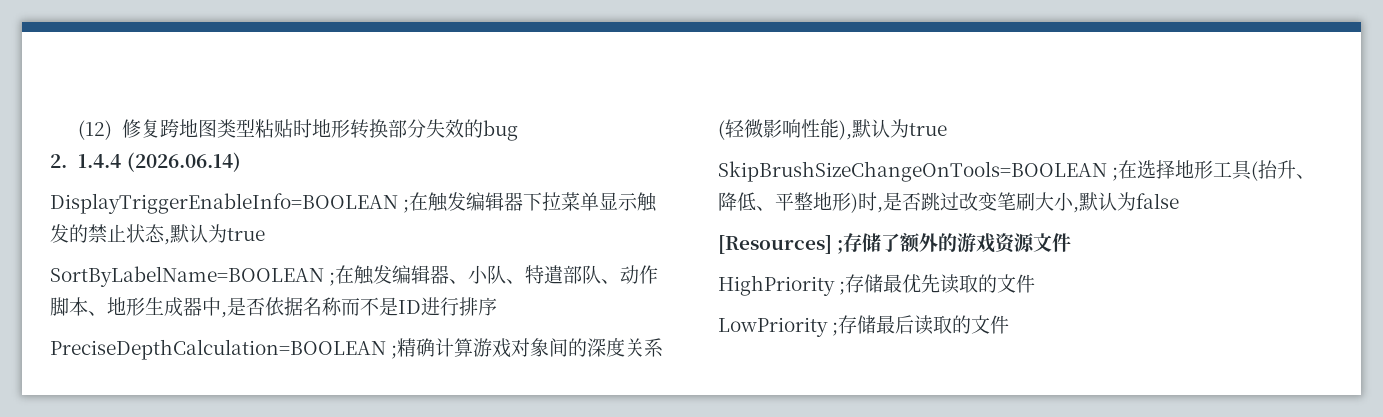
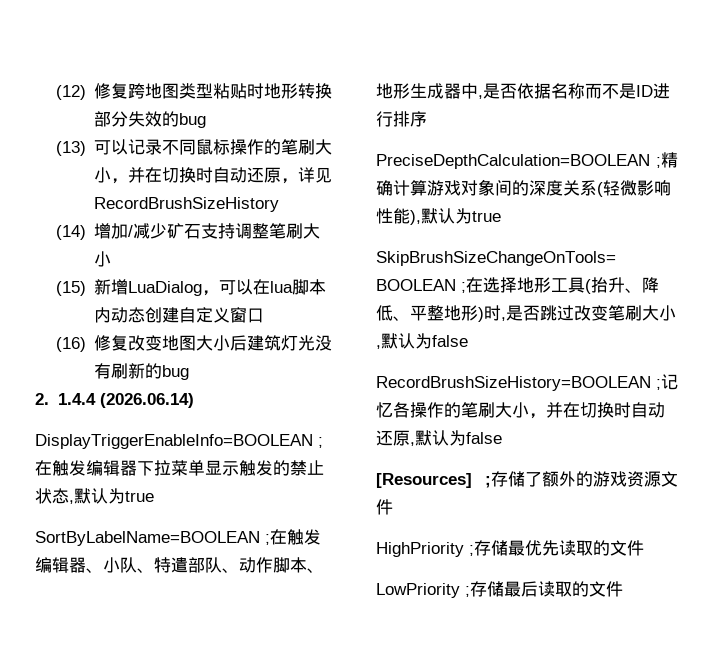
+ (13)可以记录不同鼠标操作的笔刷大小，并在切换时自动还原，详见RecordBrushSizeHistory
+ (14)增加/减少矿石支持调整笔刷大小
+ (15)新增LuaDialog，可以在lua脚本内动态创建自定义窗口
+ (16)修复改变地图大小后建筑灯光没有刷新的bug
+ RecordBrushSizeHistory=BOOLEAN ;记忆各操作的笔刷大小，并在切换时自动还原,默认为false

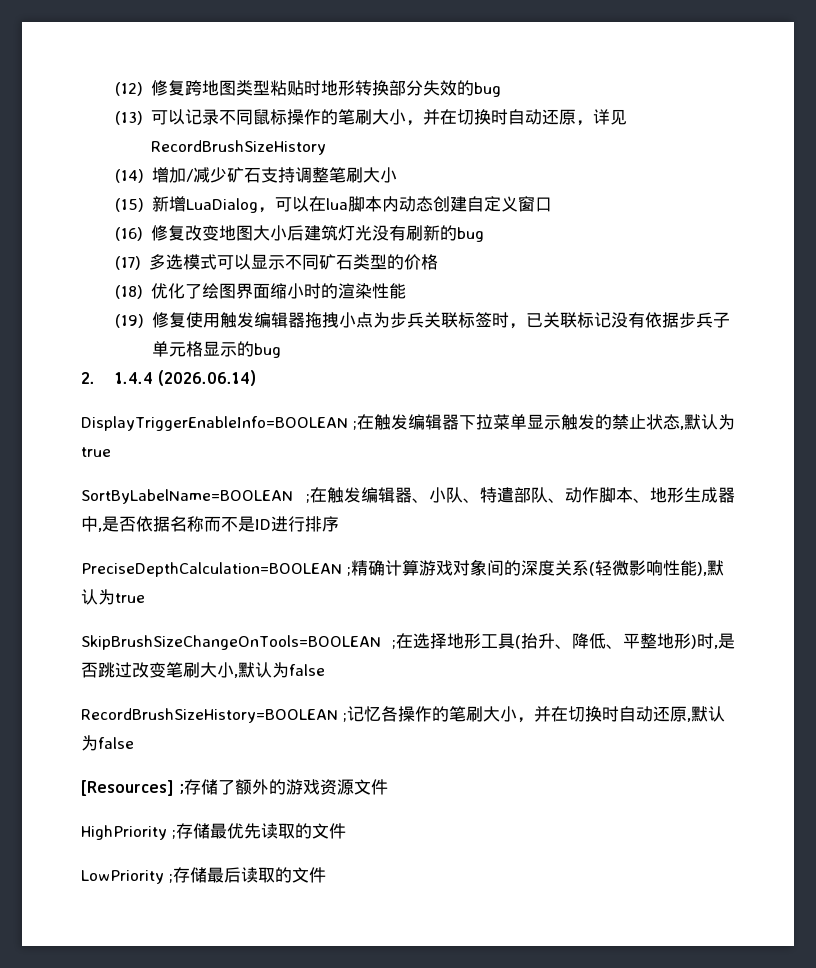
+ (17)多选模式可以显示不同矿石类型的价格
+ (18)优化了绘图界面缩小时的渲染性能
+ (19)修复使用触发编辑器拖拽小点为步兵关联标签时，已关联标记没有依据步兵子单元格显示的bug

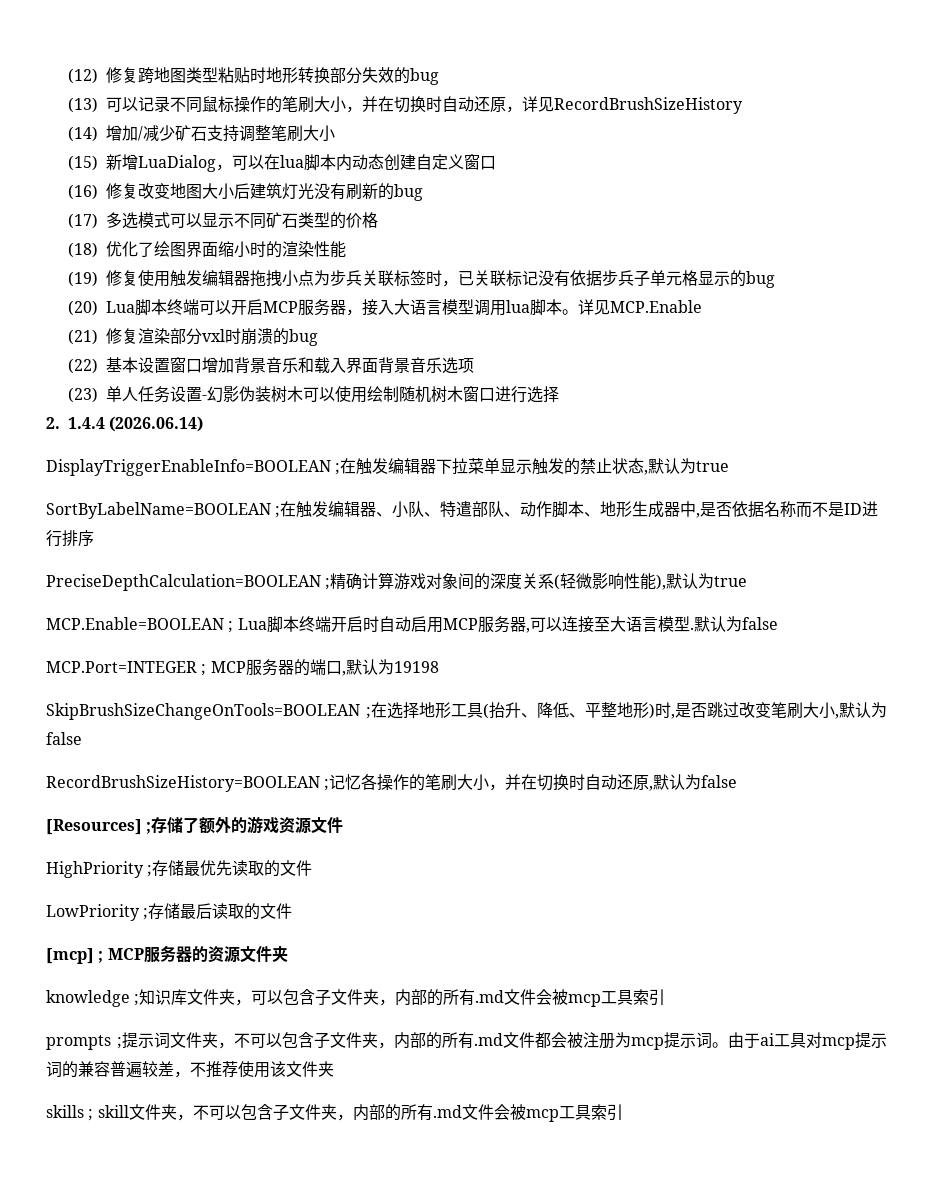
+ (20) Lua脚本终端可以开启MCP服务器，接入大语言模型调用lua脚本。详见MCP.Enable
+ (21)修复渲染部分vxl时崩溃的bug
+ (22)基本设置窗口增加背景音乐和载入界面背景音乐选项
+ (23)单人任务设置-幻影伪装树木可以使用绘制随机树木窗口进行选择
+ MCP.Enable=BOOLEAN ; Lua脚本终端开启时自动启用MCP服务器,可以连接至大语言模型.默认为false
+ MCP.Port=INTEGER ; MCP服务器的端口,默认为19198
+ [mcp] ; MCP服务器的资源文件夹
+ knowledge ;知识库文件夹，可以包含子文件夹，内部的所有.md文件会被mcp工具索引
+ prompts ;提示词文件夹，不可以包含子文件夹，内部的所有.md文件都会被注册为mcp提示词。由于ai工具对mcp提示词的兼容普遍较差，不推荐使用该文件夹
+ skills ; skill文件夹，不可以包含子文件夹，内部的所有.md文件会被mcp工具索引

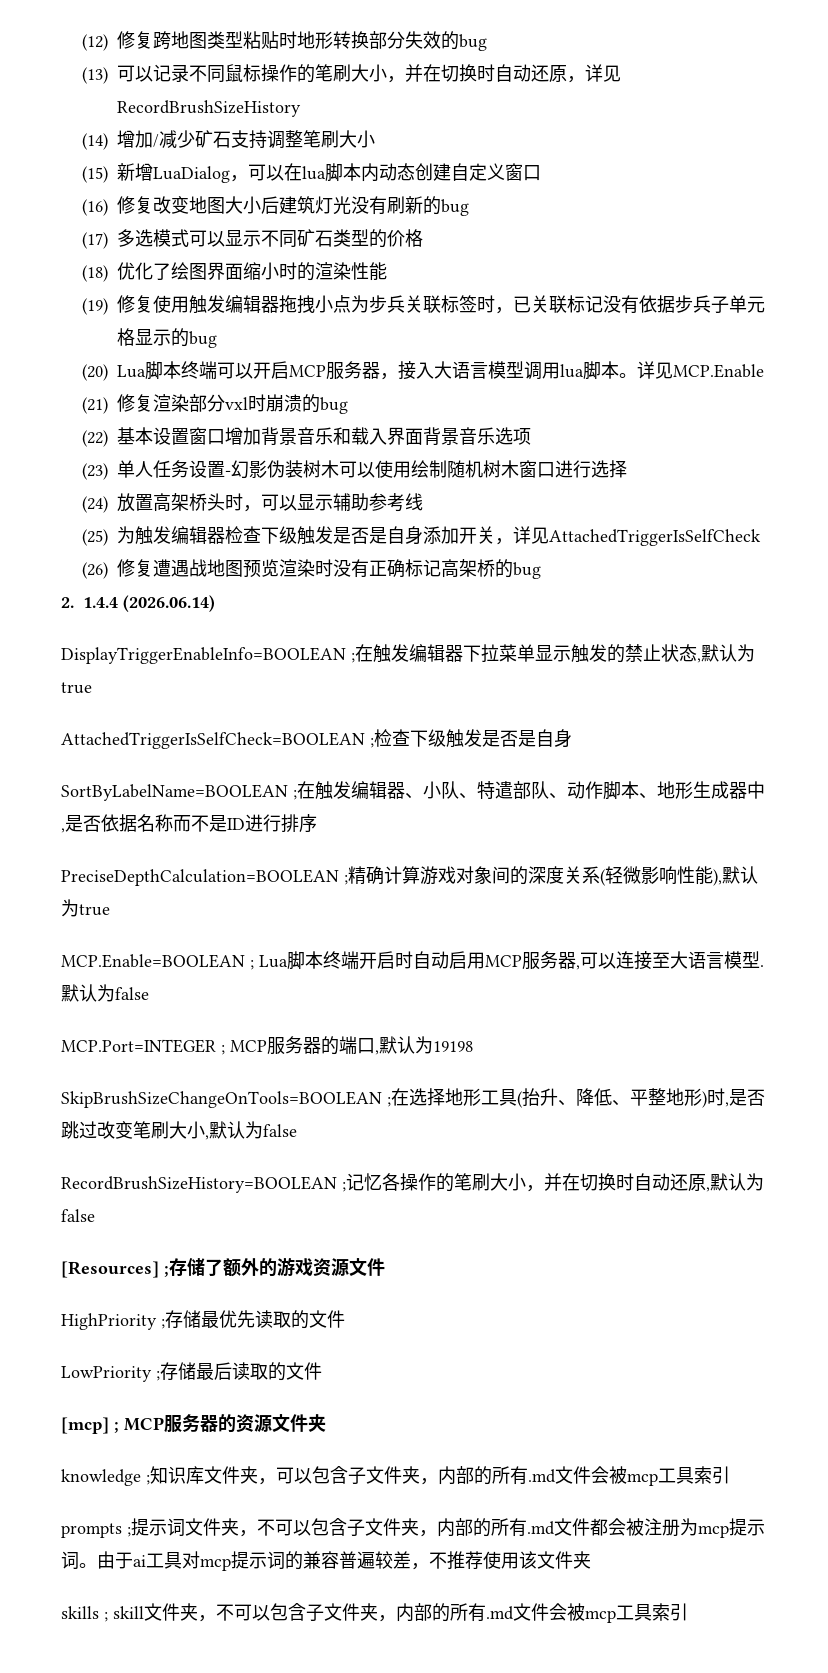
+ (24)放置高架桥头时，可以显示辅助参考线
+ (25)为触发编辑器检查下级触发是否是自身添加开关，详见AttachedTriggerIsSelfCheck
+ (26)修复遭遇战地图预览渲染时没有正确标记高架桥的bug
+ AttachedTriggerIsSelfCheck=BOOLEAN ;检查下级触发是否是自身

